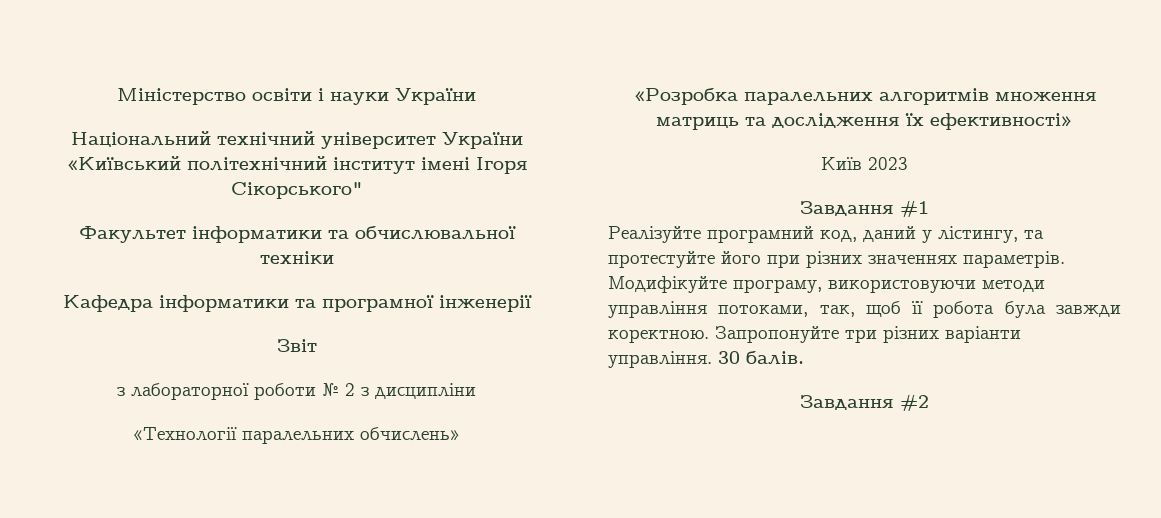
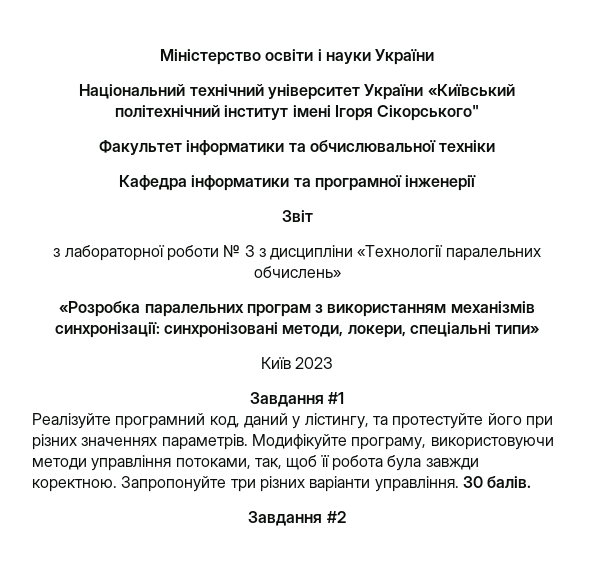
- з лабораторної роботи № 2 з дисципліни
- «Технології паралельних обчислень»
+ з лабораторної роботи № 3 з дисципліни «Технології паралельних обчислень»
- «Розробка паралельних алгоритмів множення матриць та дослідження їх ефективності»
+ «Розробка паралельних програм з використанням механізмів синхронізації: синхронізовані методи, локери, спеціальні типи»

